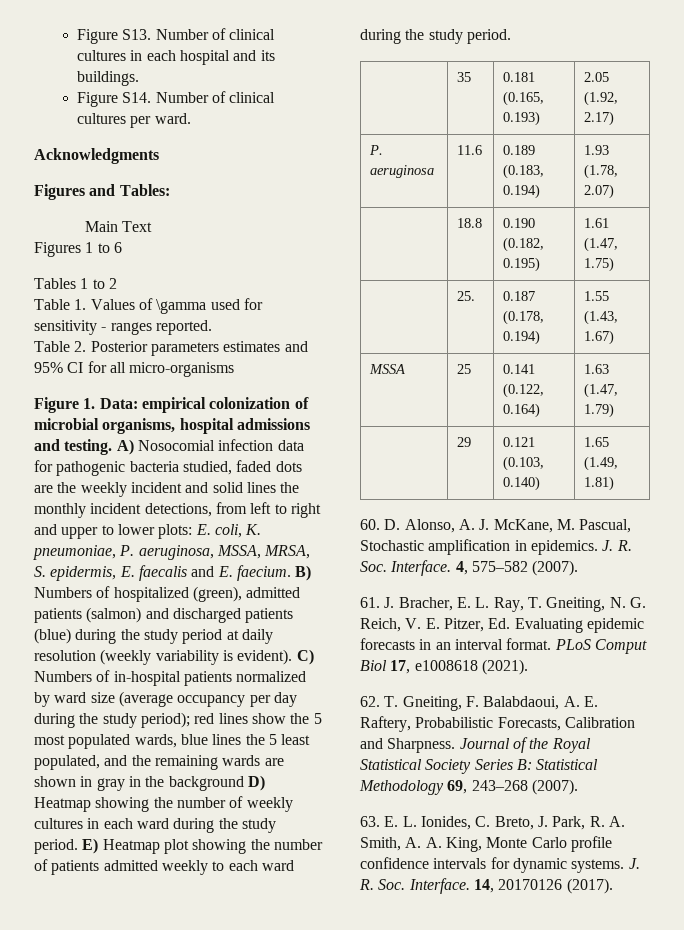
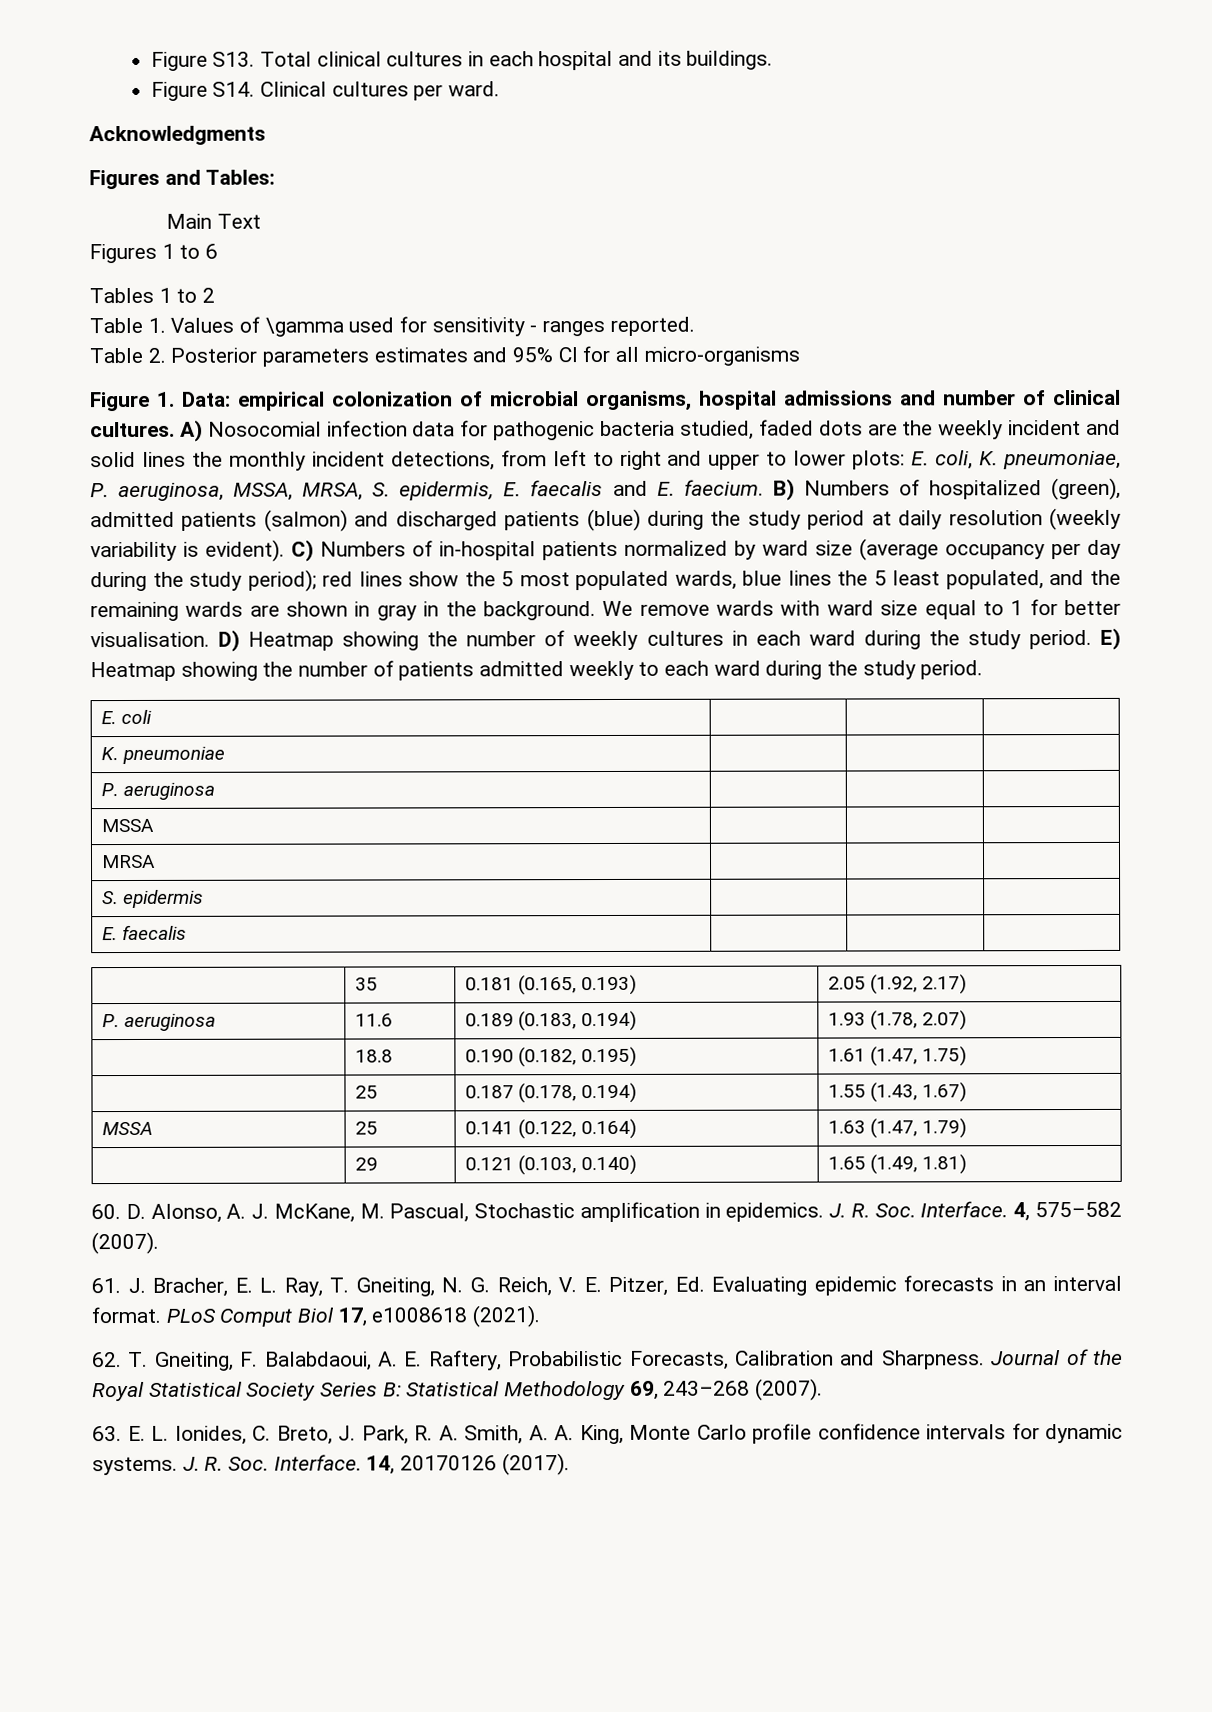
- Figure S13. Number of clinical cultures in each hospital and its buildings.
+ Figure S13. Total clinical cultures in each hospital and its buildings.
- Figure S14. Number of clinical cultures per ward.
+ Figure S14. Clinical cultures per ward.
- Figure 1. Data: empirical colonization of microbial organisms, hospital admissions and testing.
+ Figure 1. Data: empirical colonization of microbial organisms, hospital admissions and number of clinical cultures.
- C) Numbers of in-hospital patients normalized by ward size (average occupancy per day during the study period); red lines show the 5 most populated wards, blue lines the 5 least populated, and the remaining wards are shown in gray in the background D) Heatmap showing the number of weekly cultures in each ward during the study period.
+ C) Numbers of in-hospital patients normalized by ward size (average occupancy per day during the study period); red lines show the 5 most populated wards, blue lines the 5 least populated, and the remaining wards are shown in gray in the background. We remove wards with ward size equal to 1 for better visualisation. D) Heatmap showing the number of weekly cultures in each ward during the study period.
- E) Heatmap plot showing the number of patients admitted weekly to each ward during the study period.
+ E) Heatmap showing the number of patients admitted weekly to each ward during the study period.
+ E. coli | | |
+ K. pneumoniae | | |
+ P. aeruginosa | | |
+ MSSA | | |
+ MRSA | | |
+ S. epidermis | | |
+ E. faecalis | | |
- | 25. | 0.187 (0.178, 0.194) | 1.55 (1.43, 1.67)
+ | 25 | 0.187 (0.178, 0.194) | 1.55 (1.43, 1.67)

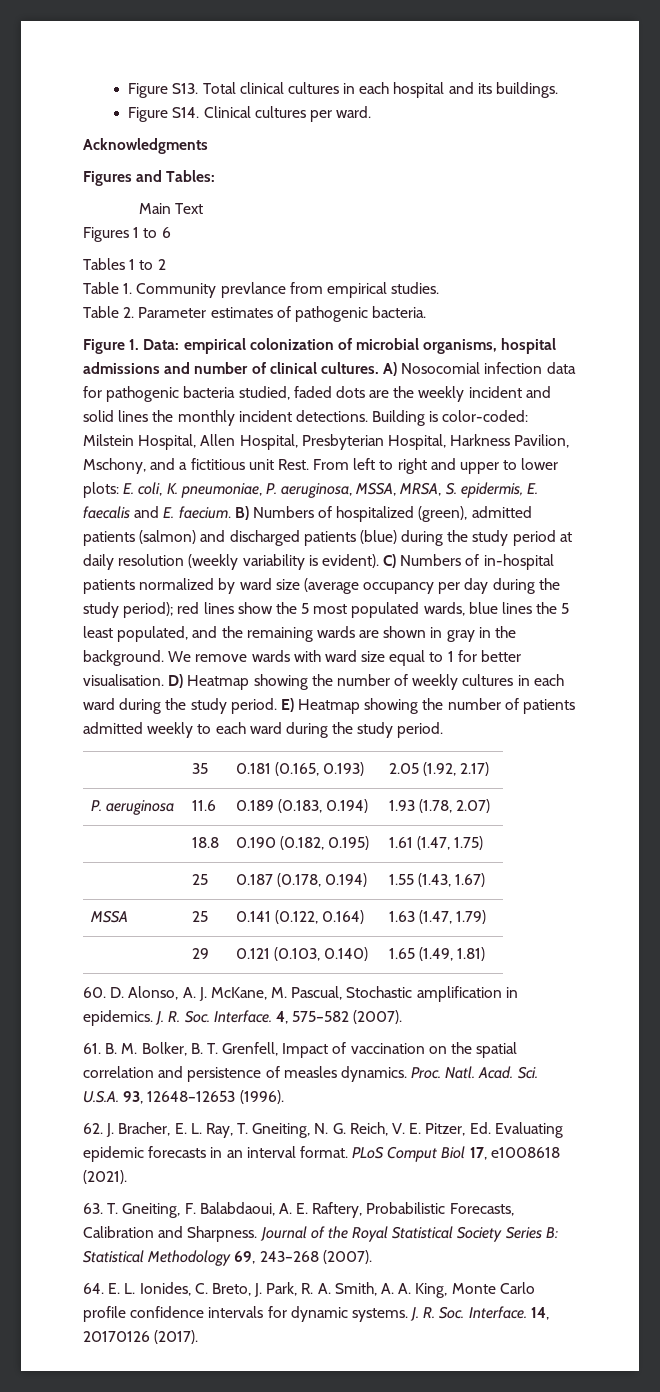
- Table 1. Values of \gamma used for sensitivity - ranges reported.
- Table 2. Posterior parameters estimates and 95% CI for all micro-organisms
+ Table 1. Community prevlance from empirical studies.
+ Table 2. Parameter estimates of pathogenic bacteria.
- A) Nosocomial infection data for pathogenic bacteria studied, faded dots are the weekly incident and solid lines the monthly incident detections, from left to right and upper to lower plots: E. coli, K. pneumoniae, P. aeruginosa, MSSA, MRSA, S. epidermis, E. faecalis and E. faecium.
+ A) Nosocomial infection data for pathogenic bacteria studied, faded dots are the weekly incident and solid lines the monthly incident detections. Building is color-coded: Milstein Hospital, Allen Hospital, Presbyterian Hospital, Harkness Pavilion, Mschony, and a fictitious unit Rest. From left to right and upper to lower plots: E. coli, K. pneumoniae, P. aeruginosa, MSSA, MRSA, S. epidermis, E. faecalis and E. faecium.
- E. coli | | |
- K. pneumoniae | | |
- P. aeruginosa | | |
- MSSA | | |
- MRSA | | |
- S. epidermis | | |
- E. faecalis | | |
- 61. J. Bracher, E. L. Ray, T. Gneiting, N. G. Reich, V. E. Pitzer, Ed. Evaluating epidemic forecasts in an interval format.
+ 61. B. M. Bolker, B. T. Grenfell, Impact of vaccination on the spatial correlation and persistence of measles dynamics. Proc. Natl. Acad. Sci. U.S.A. 93, 12648–12653 (1996).
+ 62. J. Bracher, E. L. Ray, T. Gneiting, N. G. Reich, V. E. Pitzer, Ed. Evaluating epidemic forecasts in an interval format.
- 62. T. Gneiting, F. Balabdaoui, A. E. Raftery, Probabilistic Forecasts, Calibration and Sharpness.
+ 63. T. Gneiting, F. Balabdaoui, A. E. Raftery, Probabilistic Forecasts, Calibration and Sharpness.
- 63. E. L. Ionides, C. Breto, J. Park, R. A. Smith, A. A. King, Monte Carlo profile confidence intervals for dynamic systems.
+ 64. E. L. Ionides, C. Breto, J. Park, R. A. Smith, A. A. King, Monte Carlo profile confidence intervals for dynamic systems.

